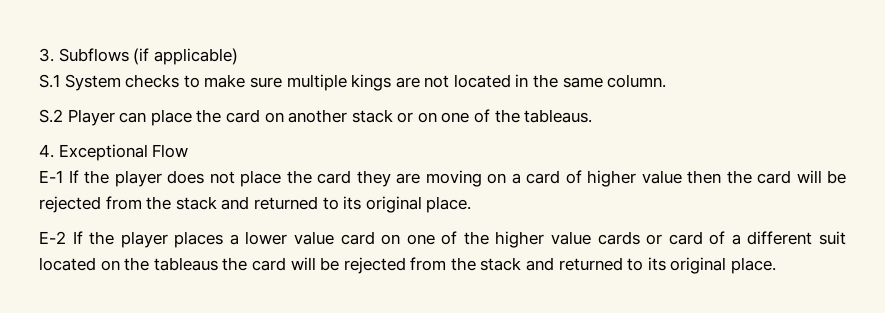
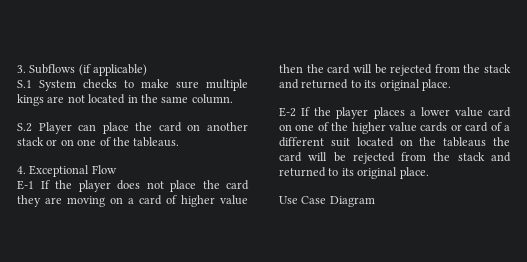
+ Use Case Diagram

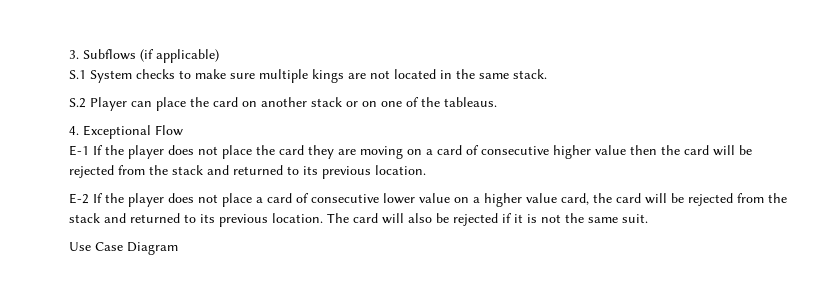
- S.1 System checks to make sure multiple kings are not located in the same column.
+ S.1 System checks to make sure multiple kings are not located in the same stack.
- E-1 If the player does not place the card they are moving on a card of higher value then the card will be rejected from the stack and returned to its original place.
+ E-1 If the player does not place the card they are moving on a card of consecutive higher value then the card will be rejected from the stack and returned to its previous location.
- E-2 If the player places a lower value card on one of the higher value cards or card of a different suit located on the tableaus the card will be rejected from the stack and returned to its original place.
+ E-2 If the player does not place a card of consecutive lower value on a higher value card, the card will be rejected from the stack and returned to its previous location. The card will also be rejected if it is not the same suit.

